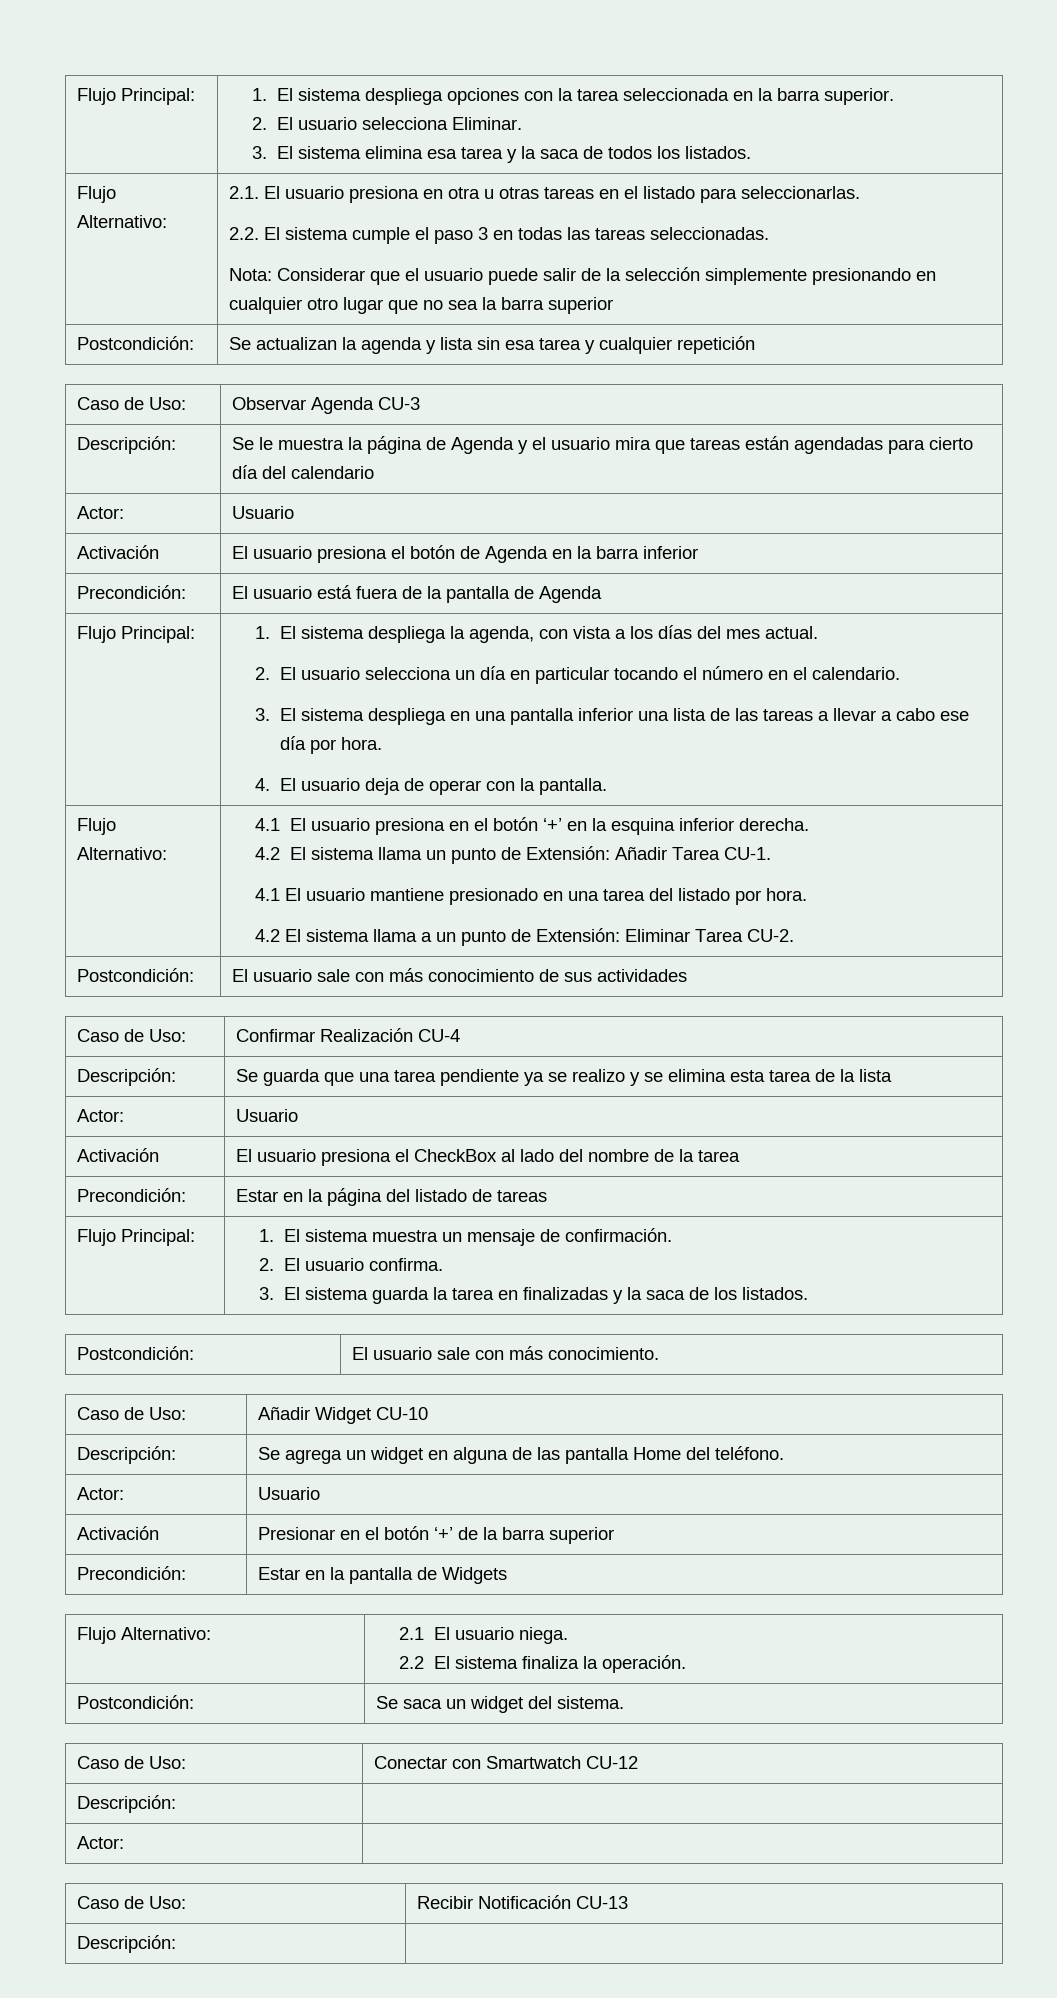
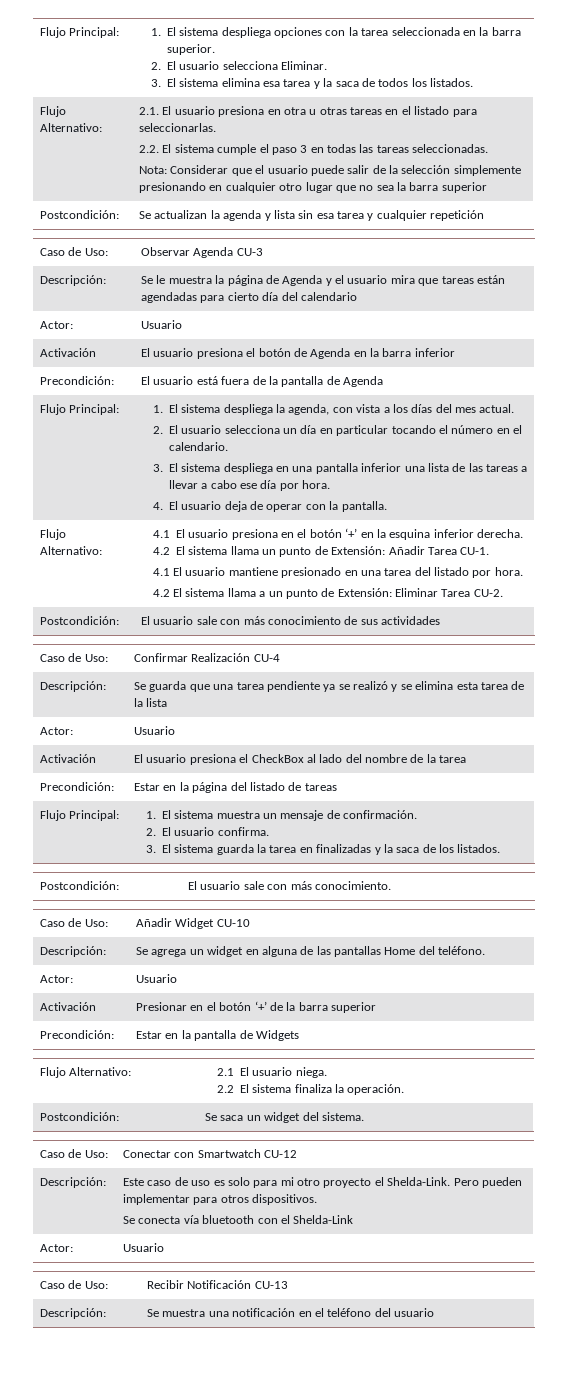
- Descripción: | Se guarda que una tarea pendiente ya se realizo y se elimina esta tarea de la lista
+ Descripción: | Se guarda que una tarea pendiente ya se realizó y se elimina esta tarea de la lista
- Descripción: | Se agrega un widget en alguna de las pantalla Home del teléfono.
+ Descripción: | Se agrega un widget en alguna de las pantallas Home del teléfono.
  Caso de Uso: | Conectar con Smartwatch CU-12
- Descripción: |
- Actor: |
+ Descripción: | Este caso de uso es solo para mi otro proyecto el Shelda-Link. Pero pueden implementar para otros dispositivos.
+ Se conecta vía bluetooth con el Shelda-Link
+ Actor: | Usuario
  Caso de Uso: | Recibir Notificación CU-13
- Descripción: |
+ Descripción: | Se muestra una notificación en el teléfono del usuario

